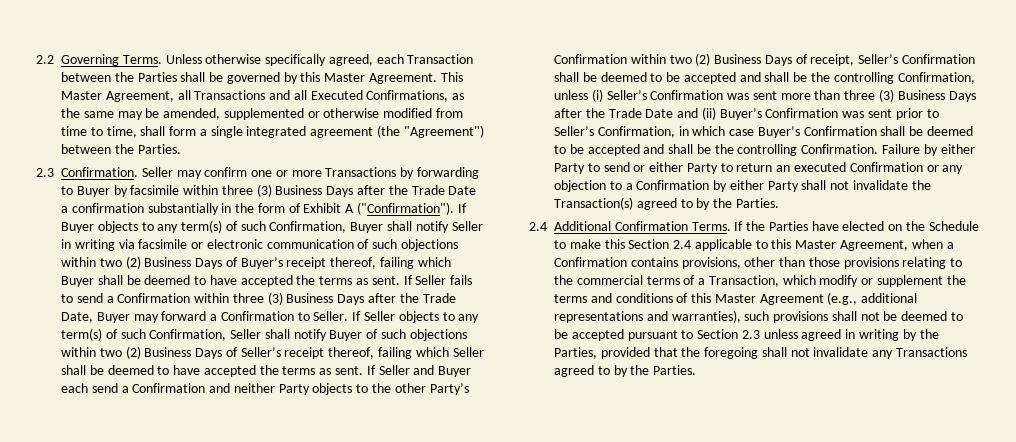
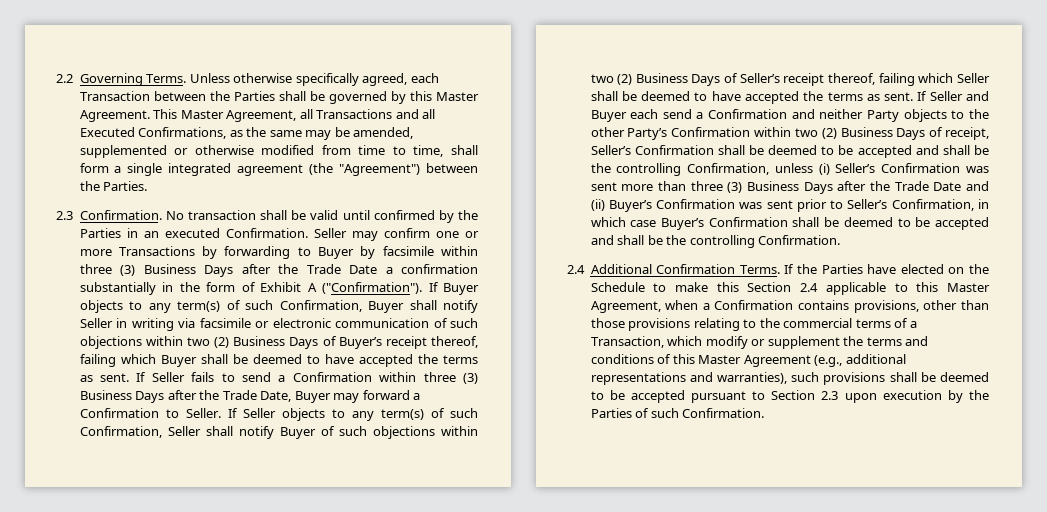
+ No transaction shall be valid until confirmed by the Parties in an executed Confirmation.
- Failure by either Party to send or either Party to return an executed Confirmation or any objection to a Confirmation by either Party shall not invalidate the Transaction(s) agreed to by the Parties.
- If the Parties have elected on the Schedule to make this Section 2.4 applicable to this Master Agreement, when a Confirmation contains provisions, other than those provisions relating to the commercial terms of a Transaction, which modify or supplement the terms and conditions of this Master Agreement (e.g., additional representations and warranties), such provisions shall not be deemed to be accepted pursuant to Section 2.3 unless agreed in writing by the Parties, provided that the foregoing shall not invalidate any Transactions agreed to by the Parties.
+ If the Parties have elected on the Schedule to make this Section 2.4 applicable to this Master Agreement, when a Confirmation contains provisions, other than those provisions relating to the commercial terms of a Transaction, which modify or supplement the terms and conditions of this Master Agreement (e.g., additional representations and warranties), such provisions shall be deemed to be accepted pursuant to Section 2.3 upon execution by the Parties of such Confirmation.

